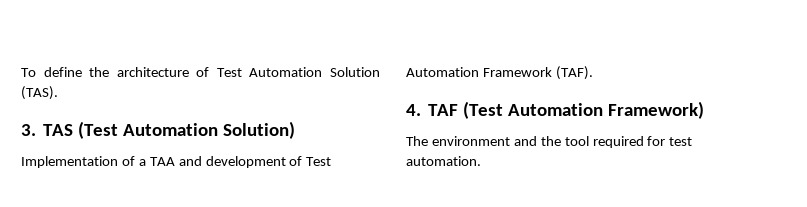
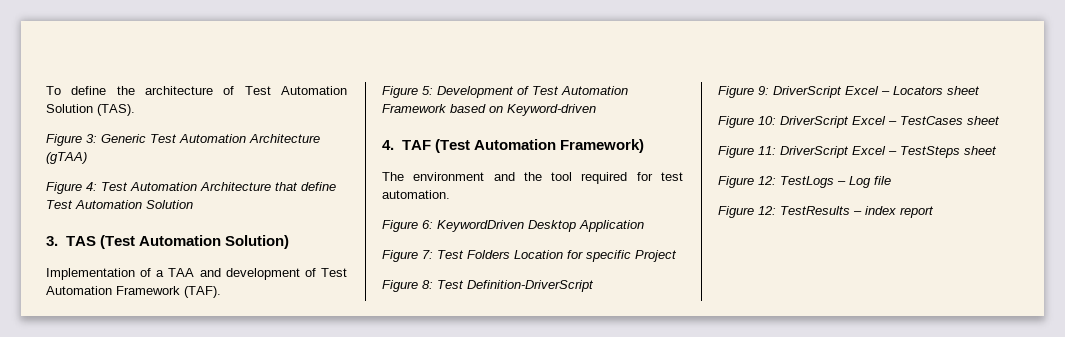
+ Figure 3: Generic Test Automation Architecture (gTAA)
+ Figure 4: Test Automation Architecture that define Test Automation Solution
+ Figure 5: Development of Test Automation Framework based on Keyword-driven
+ Figure 6: KeywordDriven Desktop Application
+ Figure 7: Test Folders Location for specific Project
+ Figure 8: Test Definition-DriverScript
+ Figure 9: DriverScript Excel – Locators sheet
+ Figure 10: DriverScript Excel – TestCases sheet
+ Figure 11: DriverScript Excel – TestSteps sheet
+ Figure 12: TestLogs – Log file
+ Figure 12: TestResults – index report

